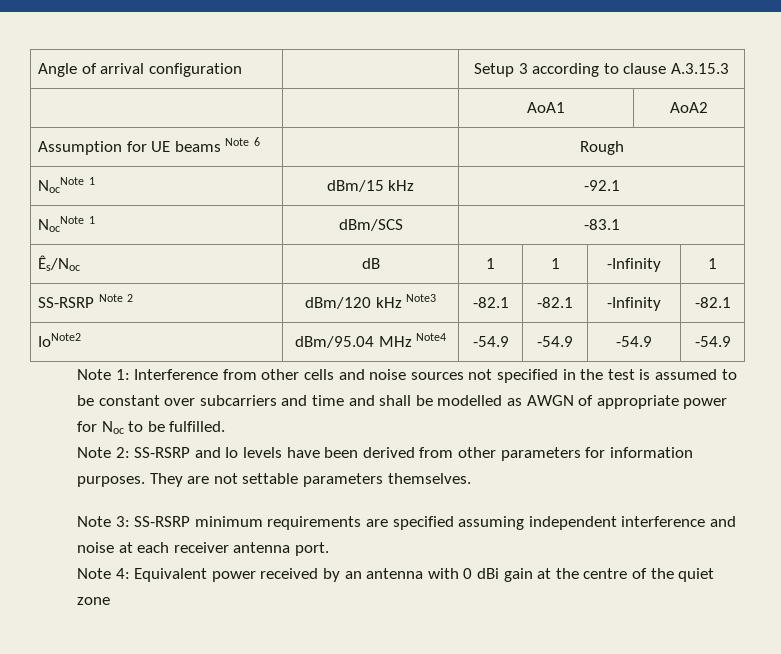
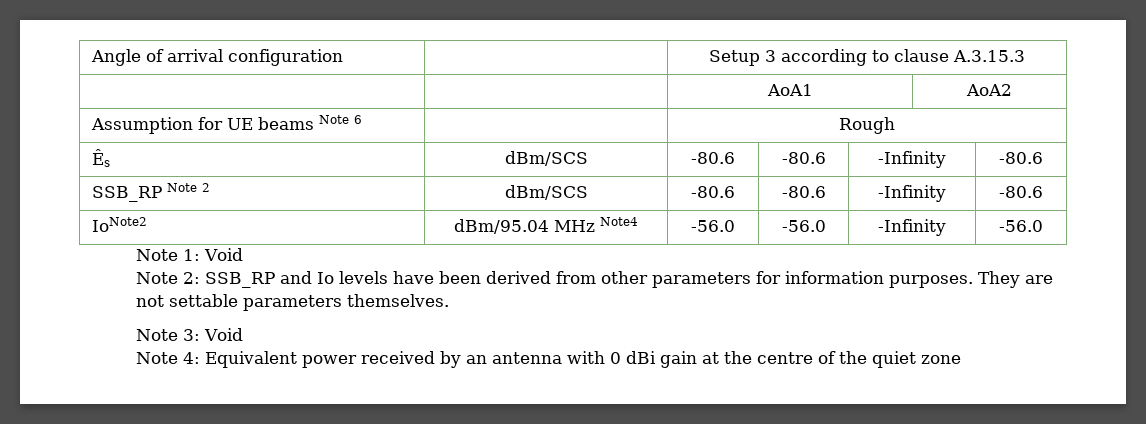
- NocNote 1 | dBm/15 kHz | -92.1
- NocNote 1 | dBm/SCS | -83.1
- Ês/Noc | dB | 1 | 1 | -Infinity | 1
- SS-RSRP Note 2 | dBm/120 kHz Note3 | -82.1 | -82.1 | -Infinity | -82.1
+ Ês | dBm/SCS | -80.6 | -80.6 | -Infinity | -80.6
+ SSB_RP Note 2 | dBm/SCS | -80.6 | -80.6 | -Infinity | -80.6
- IoNote2 | dBm/95.04 MHz Note4 | -54.9 | -54.9 | -54.9 | -54.9
- Note 1: Interference from other cells and noise sources not specified in the test is assumed to be constant over subcarriers and time and shall be modelled as AWGN of appropriate power for Noc to be fulfilled.
+ IoNote2 | dBm/95.04 MHz Note4 | -56.0 | -56.0 | -Infinity | -56.0
+ Note 1: Void
- Note 2: SS-RSRP and Io levels have been derived from other parameters for information purposes.
+ Note 2: SSB_RP and Io levels have been derived from other parameters for information purposes.
- Note 3: SS-RSRP minimum requirements are specified assuming independent interference and noise at each receiver antenna port.
+ Note 3: Void

